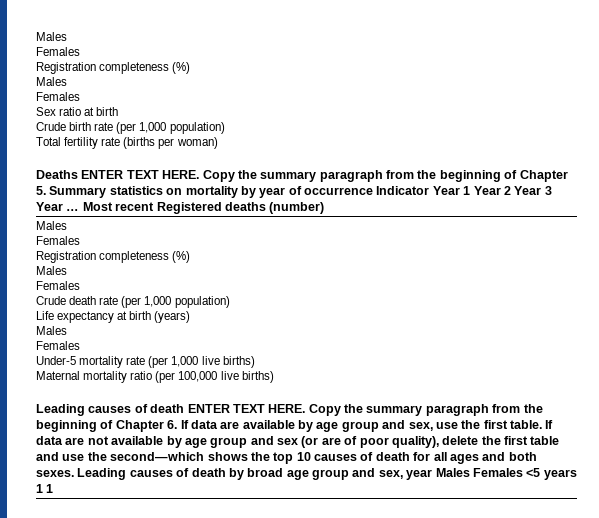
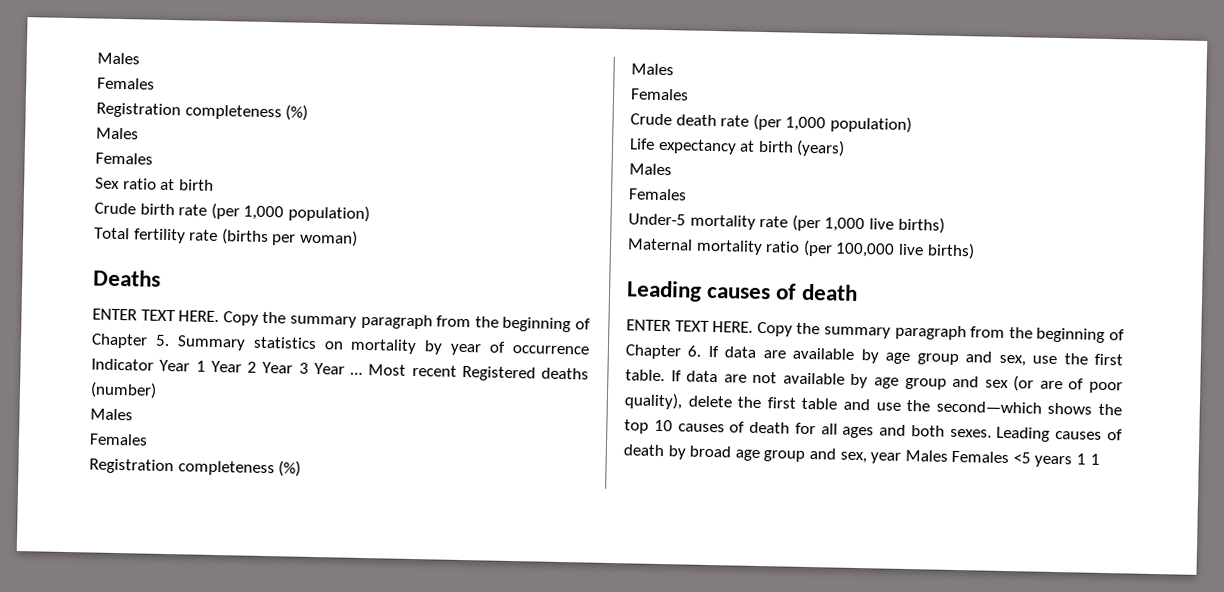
- Deaths ENTER TEXT HERE.
+ Deaths
+ ENTER TEXT HERE.
  Maternal mortality ratio (per 100,000 live births)
- Leading causes of death ENTER TEXT HERE.
+ Leading causes of death
+ ENTER TEXT HERE.

